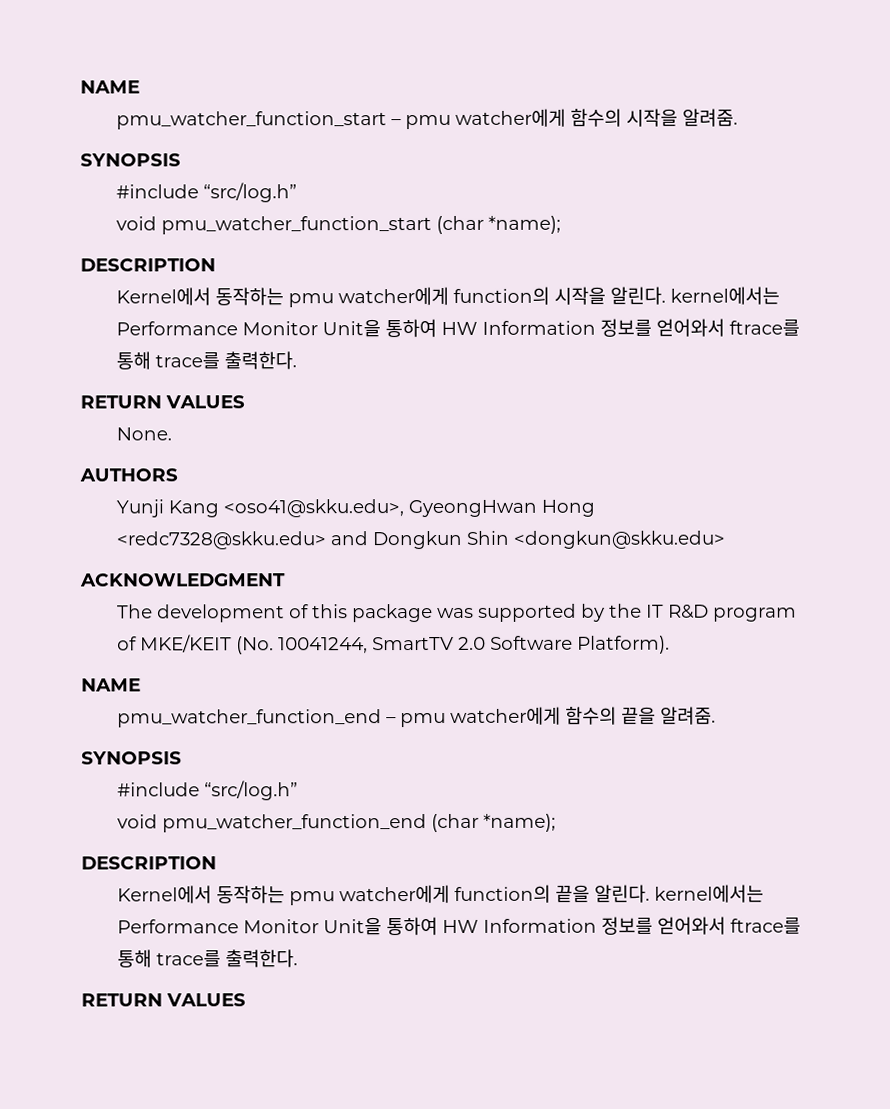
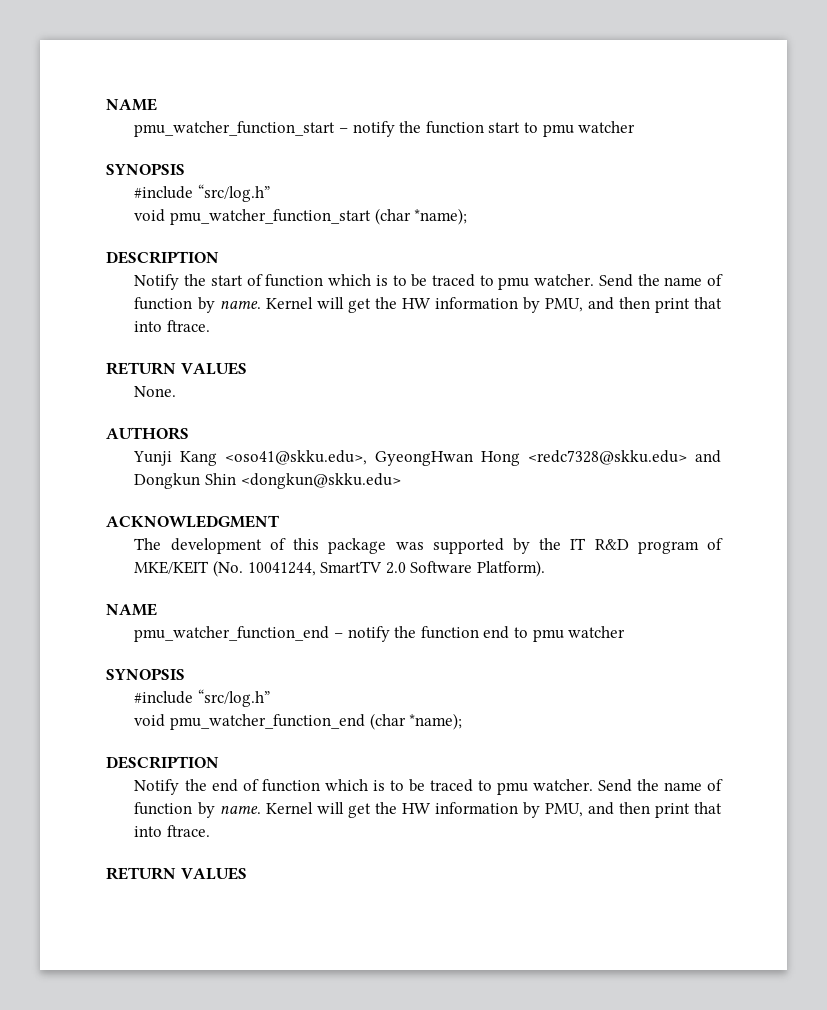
- pmu_watcher_function_start – pmu watcher에게 함수의 시작을 알려줌.
+ pmu_watcher_function_start – notify the function start to pmu watcher
- Kernel에서 동작하는 pmu watcher에게 function의 시작을 알린다. kernel에서는 Performance Monitor Unit을 통하여 HW Information 정보를 얻어와서 ftrace를 통해 trace를 출력한다.
+ Notify the start of function which is to be traced to pmu watcher. Send the name of function by name. Kernel will get the HW information by PMU, and then print that into ftrace.
- pmu_watcher_function_end – pmu watcher에게 함수의 끝을 알려줌.
+ pmu_watcher_function_end – notify the function end to pmu watcher
- Kernel에서 동작하는 pmu watcher에게 function의 끝을 알린다. kernel에서는 Performance Monitor Unit을 통하여 HW Information 정보를 얻어와서 ftrace를 통해 trace를 출력한다.
+ Notify the end of function which is to be traced to pmu watcher. Send the name of function by name. Kernel will get the HW information by PMU, and then print that into ftrace.

